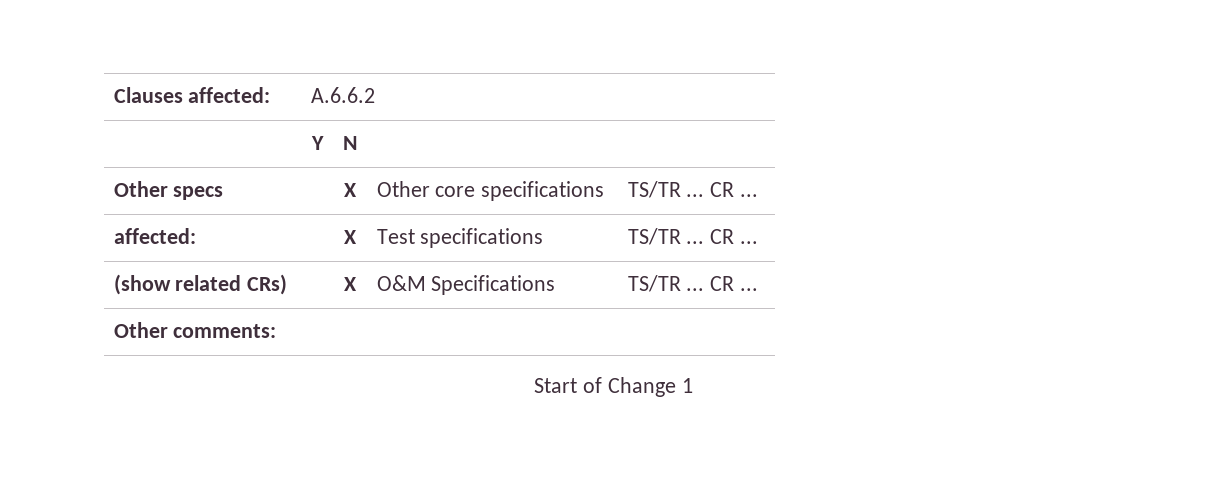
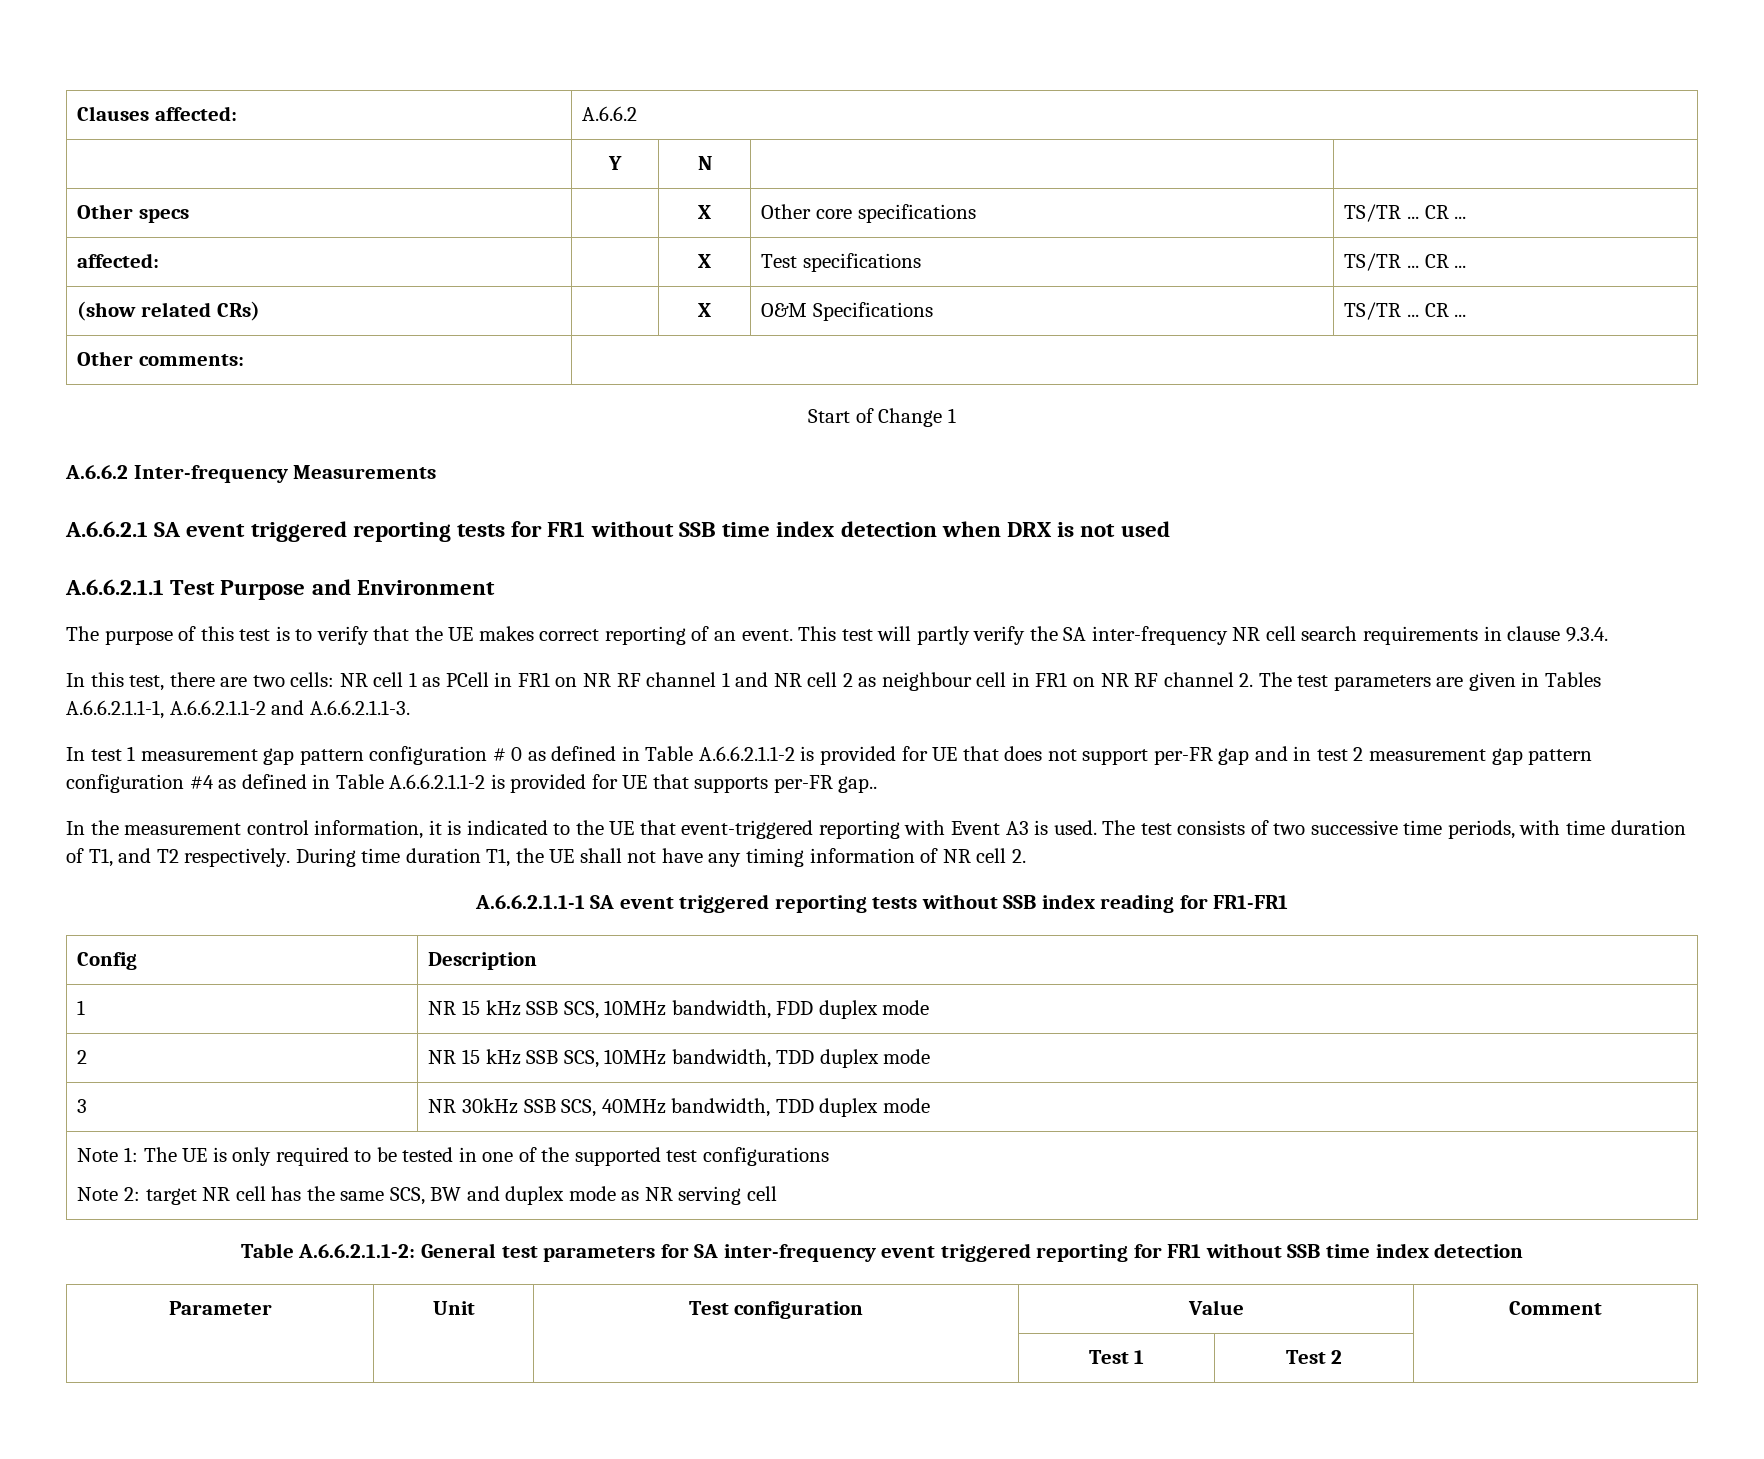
+ A.6.6.2 Inter-frequency Measurements
+ A.6.6.2.1 SA event triggered reporting tests for FR1 without SSB time index detection when DRX is not used
+ A.6.6.2.1.1 Test Purpose and Environment
+ The purpose of this test is to verify that the UE makes correct reporting of an event. This test will partly verify the SA inter-frequency NR cell search requirements in clause 9.3.4.
+ In this test, there are two cells: NR cell 1 as PCell in FR1 on NR RF channel 1 and NR cell 2 as neighbour cell in FR1 on NR RF channel 2. The test parameters are given in Tables A.6.6.2.1.1-1, A.6.6.2.1.1-2 and A.6.6.2.1.1-3.
+ In test 1 measurement gap pattern configuration # 0 as defined in Table A.6.6.2.1.1-2 is provided for UE that does not support per-FR gap and in test 2 measurement gap pattern configuration #4 as defined in Table A.6.6.2.1.1-2 is provided for UE that supports per-FR gap..
+ In the measurement control information, it is indicated to the UE that event-triggered reporting with Event A3 is used. The test consists of two successive time periods, with time duration of T1, and T2 respectively. During time duration T1, the UE shall not have any timing information of NR cell 2.
+ A.6.6.2.1.1-1 SA event triggered reporting tests without SSB index reading for FR1-FR1
+ Config | Description
+ 1 | NR 15 kHz SSB SCS, 10MHz bandwidth, FDD duplex mode
+ 2 | NR 15 kHz SSB SCS, 10MHz bandwidth, TDD duplex mode
+ 3 | NR 30kHz SSB SCS, 40MHz bandwidth, TDD duplex mode
+ Note 1: The UE is only required to be tested in one of the supported test configurations
+ Note 2: target NR cell has the same SCS, BW and duplex mode as NR serving cell
+ Table A.6.6.2.1.1-2: General test parameters for SA inter-frequency event triggered reporting for FR1 without SSB time index detection
+ Parameter | Unit | Test configuration | Value | Comment
+ | | | Test 1 | Test 2 |

